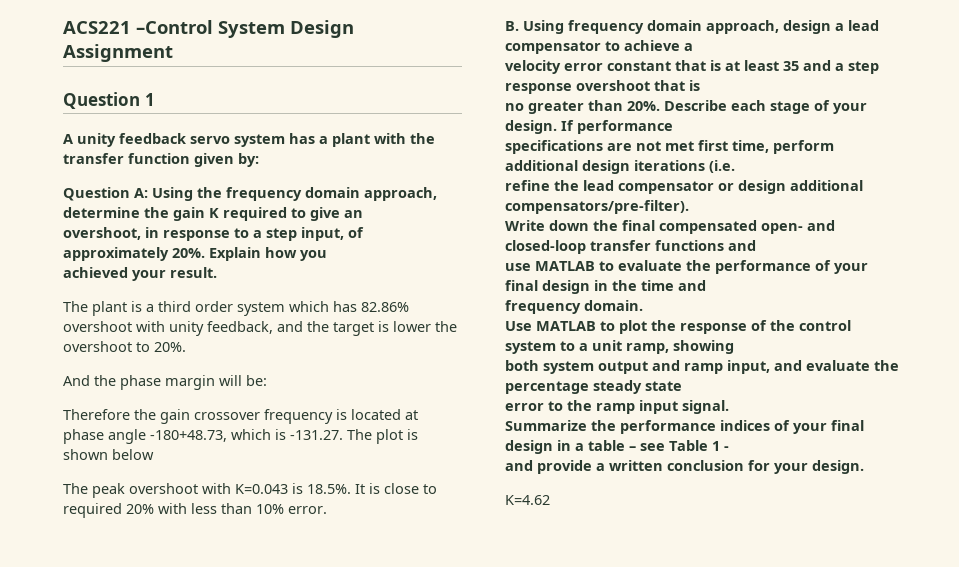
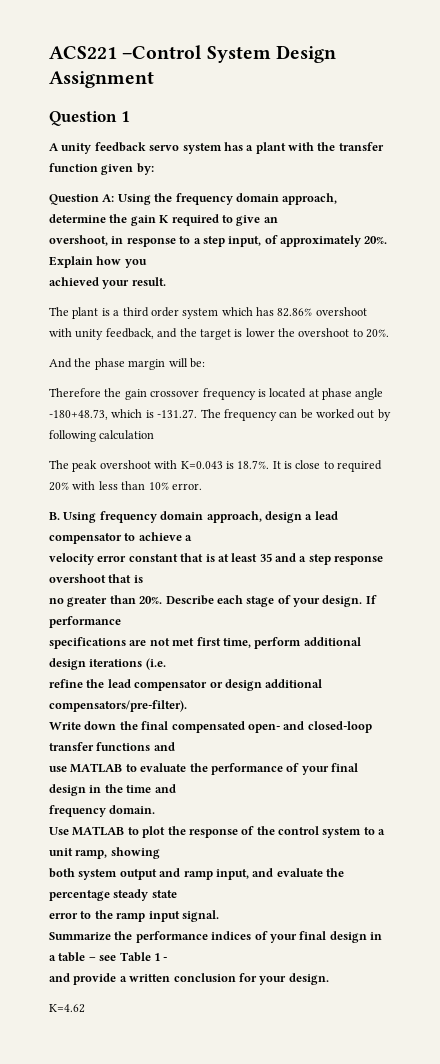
- Therefore the gain crossover frequency is located at phase angle -180+48.73, which is -131.27. The plot is shown below
+ Therefore the gain crossover frequency is located at phase angle -180+48.73, which is -131.27. The frequency can be worked out by following calculation
- The peak overshoot with K=0.043 is 18.5%. It is close to required 20% with less than 10% error.
+ The peak overshoot with K=0.043 is 18.7%. It is close to required 20% with less than 10% error.

